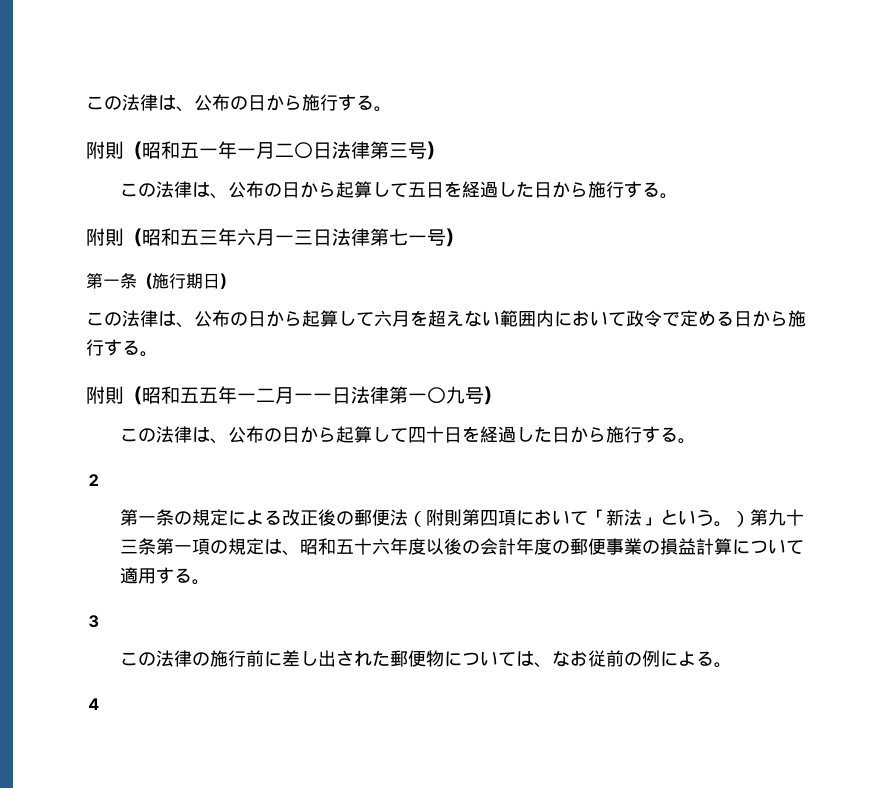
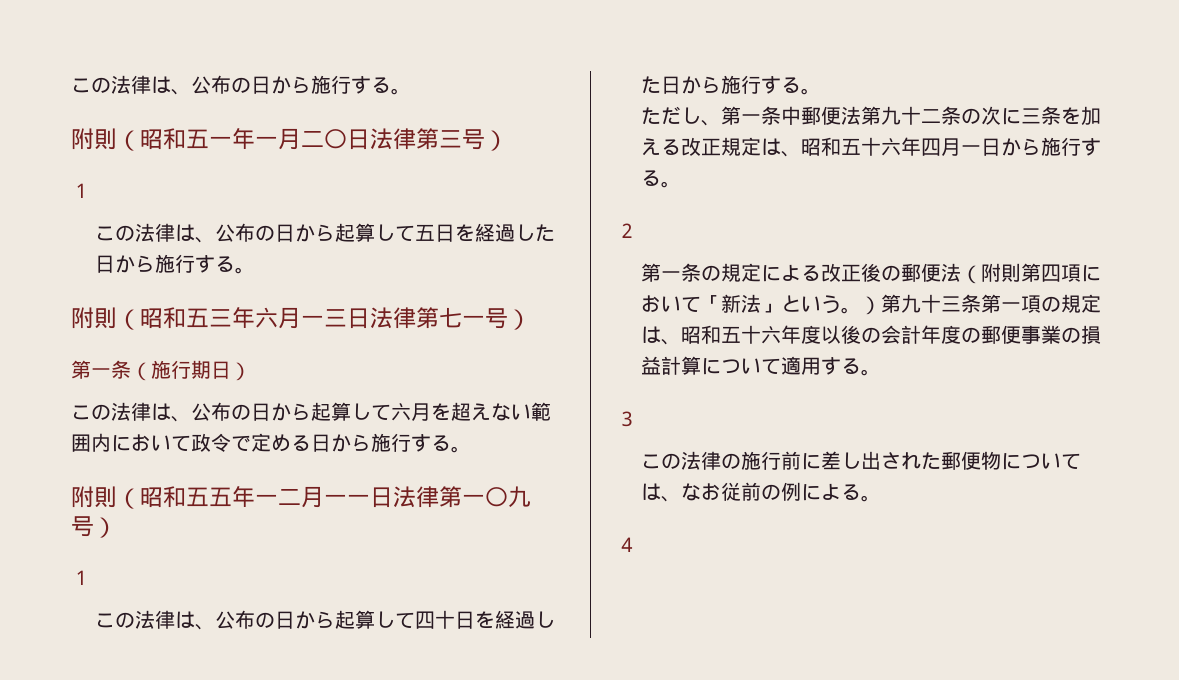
  附則（昭和五一年一月二〇日法律第三号）
+ １
  附則（昭和五五年一二月一一日法律第一〇九号）
+ １
+ ただし、第一条中郵便法第九十二条の次に三条を加える改正規定は、昭和五十六年四月一日から施行する。

